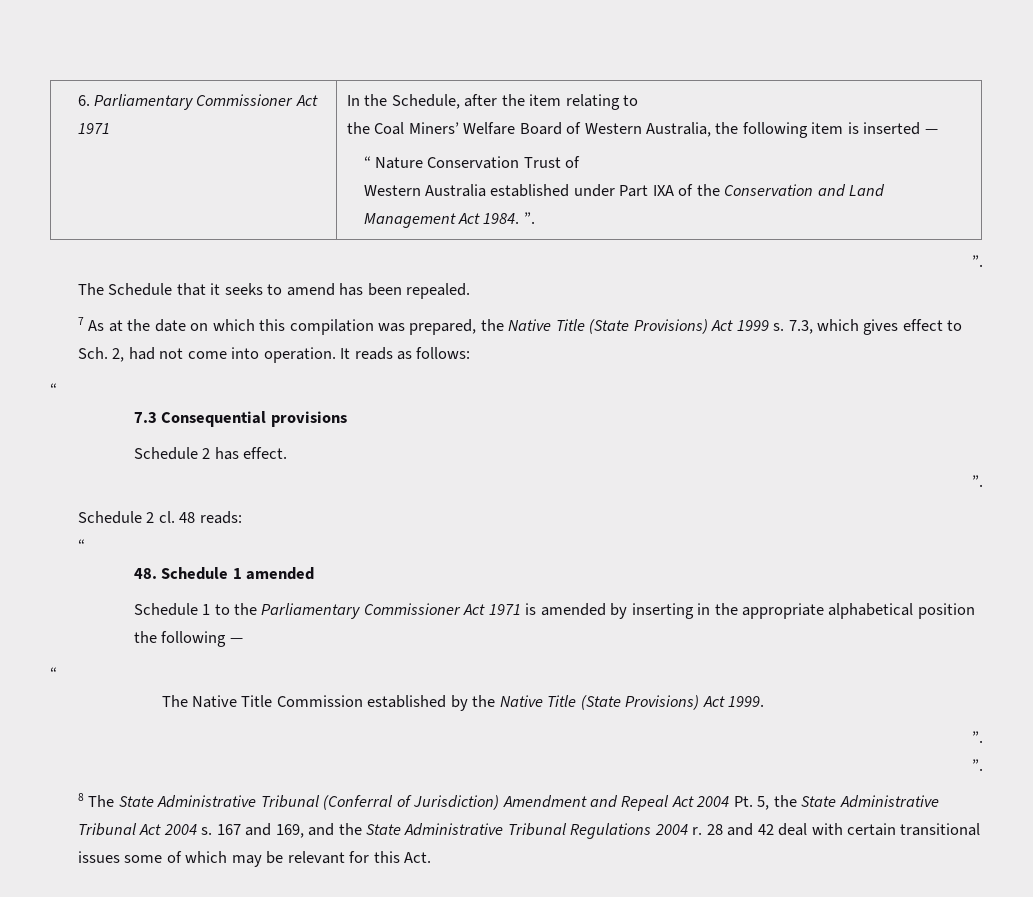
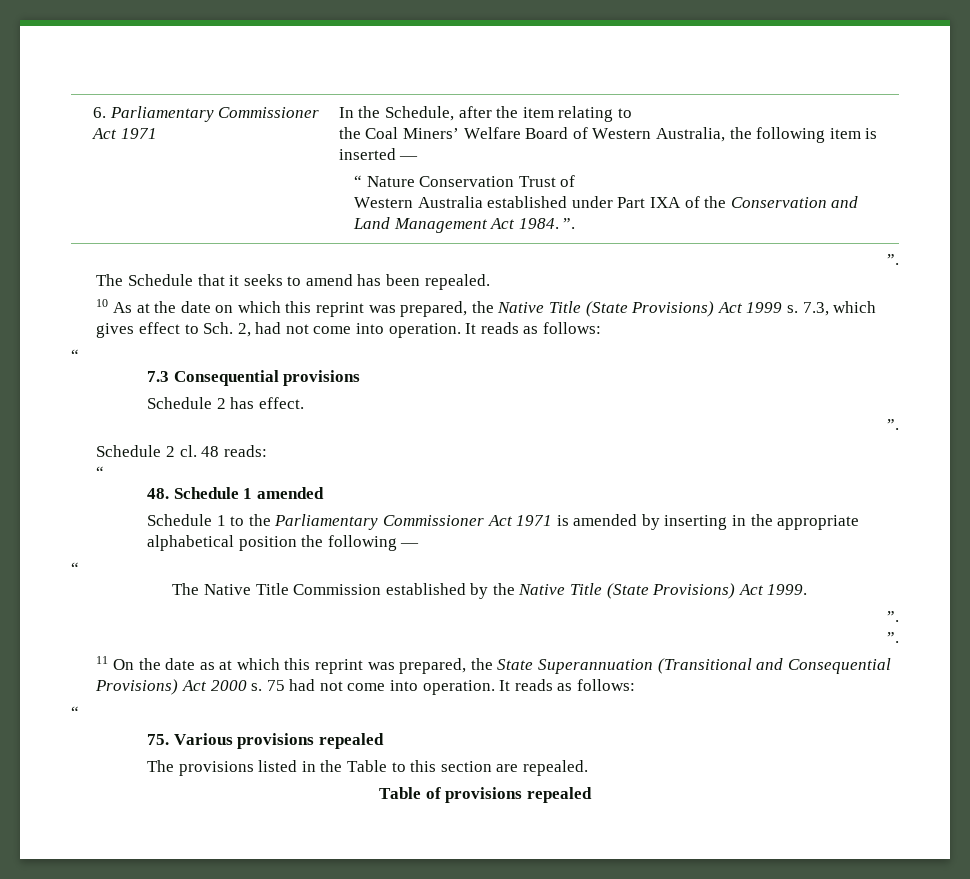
- 7 As at the date on which this compilation was prepared, the Native Title (State Provisions) Act 1999 s.
+ 10 As at the date on which this reprint was prepared, the Native Title (State Provisions) Act 1999 s.
- 8 The State Administrative Tribunal (Conferral of Jurisdiction) Amendment and Repeal Act 2004 Pt. 5, the State Administrative Tribunal Act 2004 s. 167 and 169, and the State Administrative Tribunal Regulations 2004 r. 28 and 42 deal with certain transitional issues some of which may be relevant for this Act.
+ 11 On the date as at which this reprint was prepared, the State Superannuation (Transitional and Consequential Provisions) Act 2000 s. 75 had not come into operation. It reads as follows:
+ “
+ 75. Various provisions repealed
+ The provisions listed in the Table to this section are repealed.
+ Table of provisions repealed

